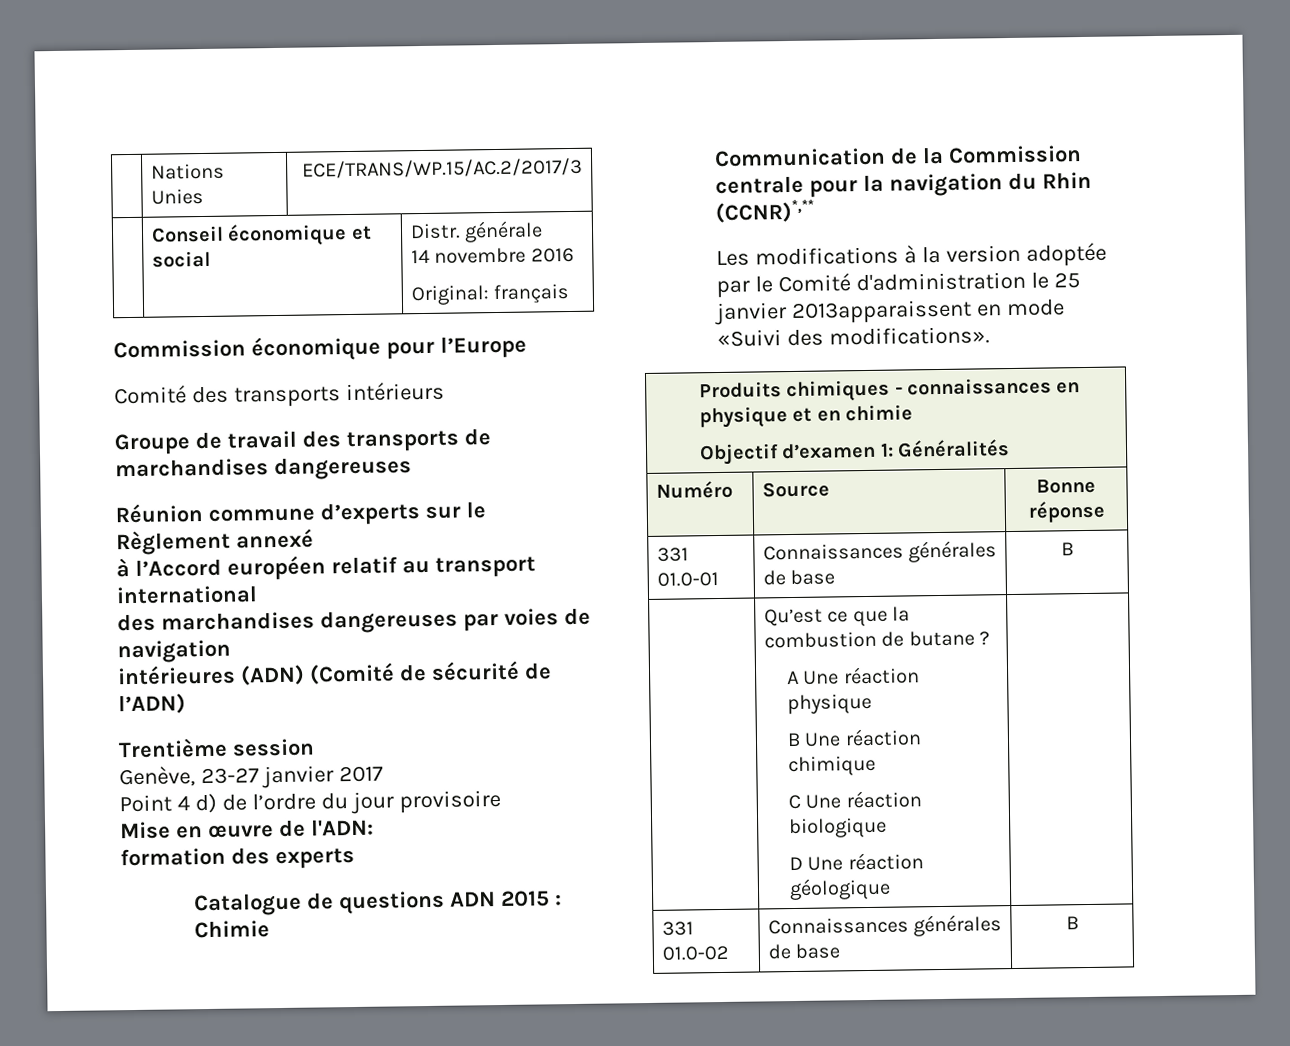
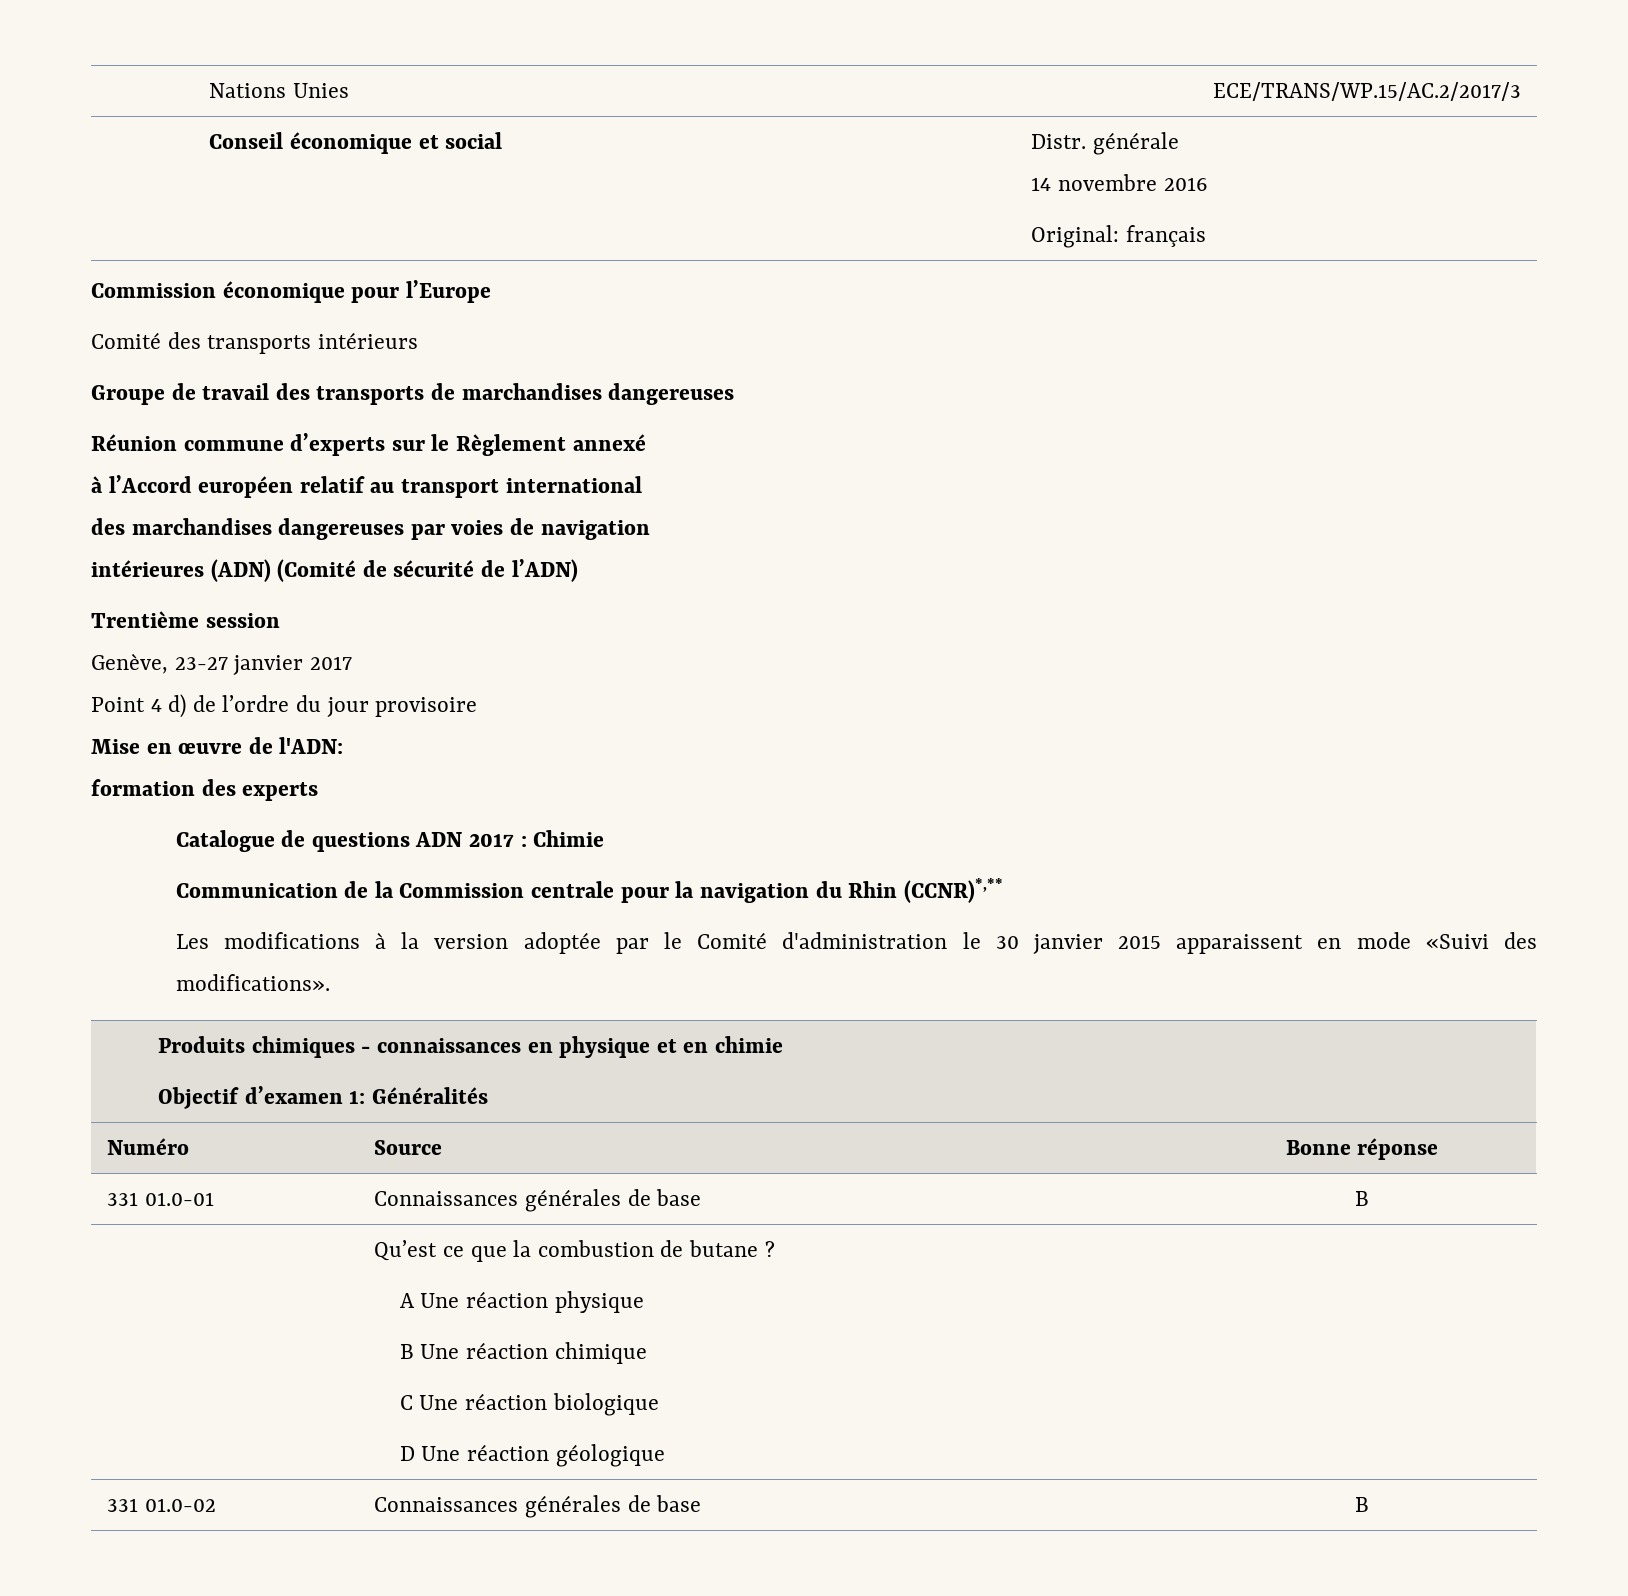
- Catalogue de questions ADN 2015 : Chimie
+ Catalogue de questions ADN 2017 : Chimie
- Les modifications à la version adoptée par le Comité d'administration le 25 janvier 2013apparaissent en mode «Suivi des modifications».
+ Les modifications à la version adoptée par le Comité d'administration le 30 janvier 2015 apparaissent en mode «Suivi des modifications».

